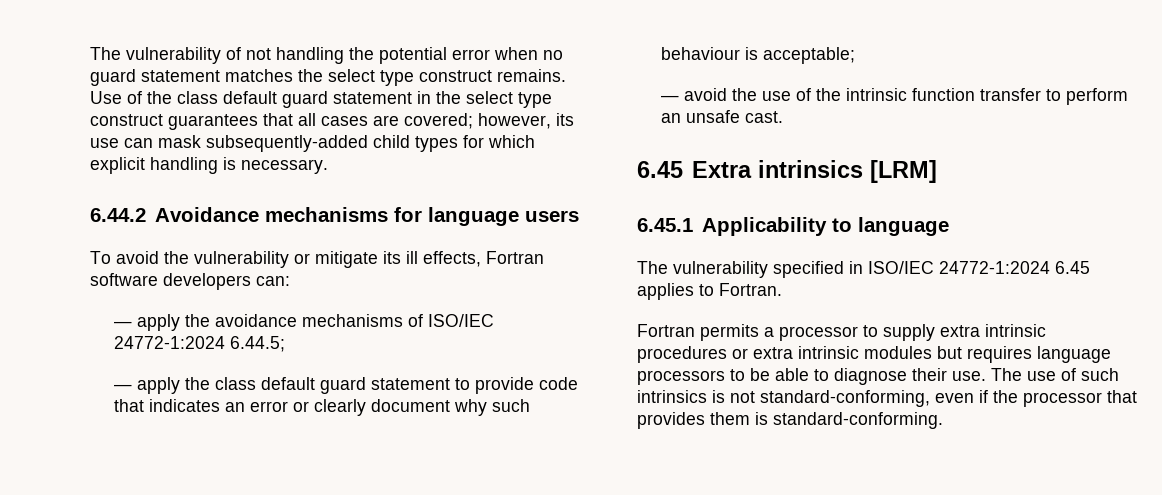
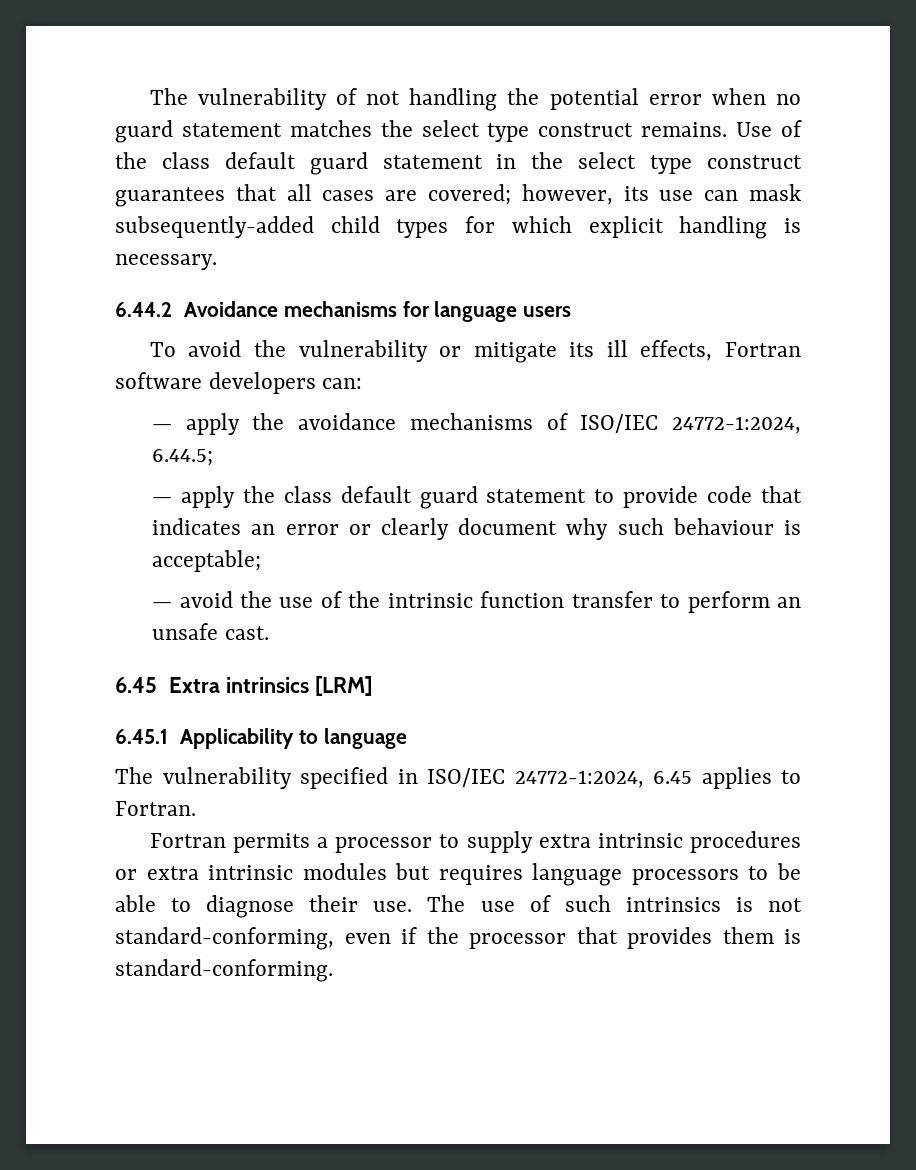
- — apply the avoidance mechanisms of ISO/IEC 24772-1:2024 6.44.5;
+ — apply the avoidance mechanisms of ISO/IEC 24772-1:2024, 6.44.5;
- The vulnerability specified in ISO/IEC 24772-1:2024 6.45 applies to Fortran.
+ The vulnerability specified in ISO/IEC 24772-1:2024, 6.45 applies to Fortran.

